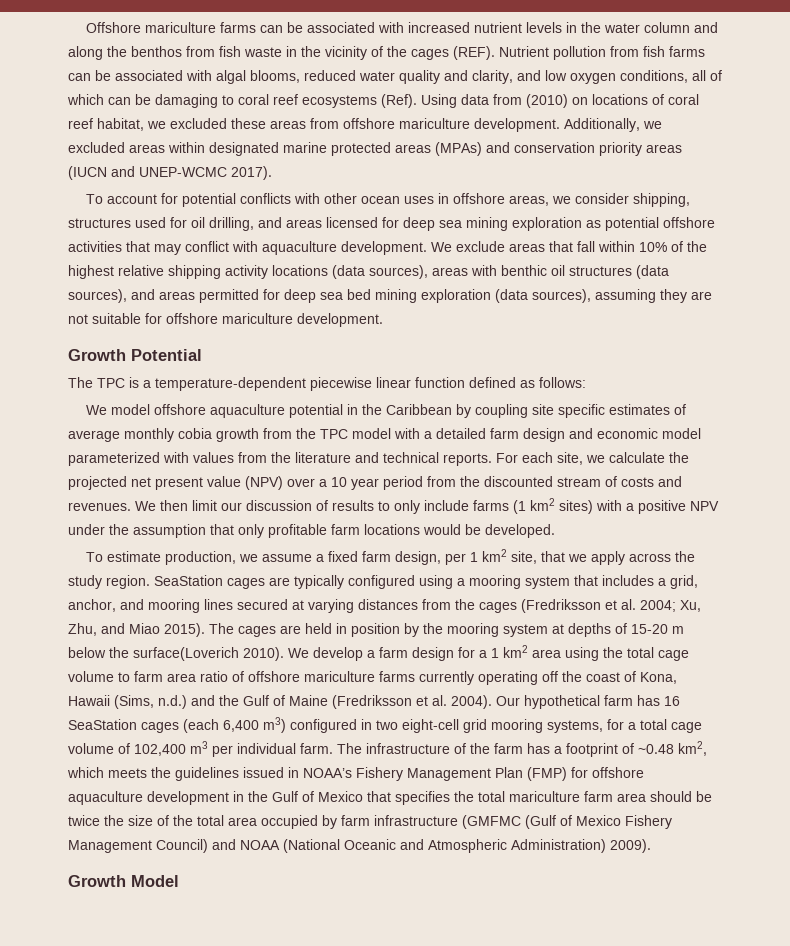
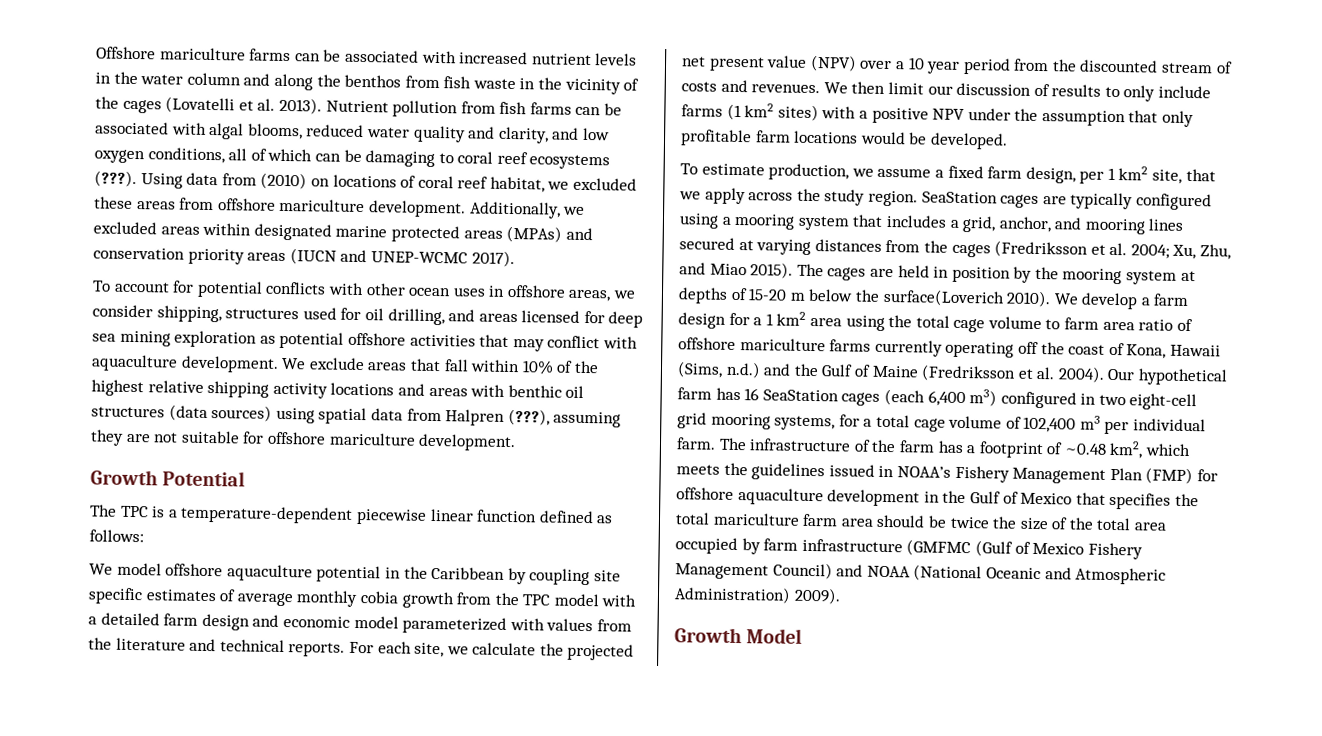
- Offshore mariculture farms can be associated with increased nutrient levels in the water column and along the benthos from fish waste in the vicinity of the cages (REF).
+ Offshore mariculture farms can be associated with increased nutrient levels in the water column and along the benthos from fish waste in the vicinity of the cages (Lovatelli et al. 2013).
- Nutrient pollution from fish farms can be associated with algal blooms, reduced water quality and clarity, and low oxygen conditions, all of which can be damaging to coral reef ecosystems (Ref).
+ Nutrient pollution from fish farms can be associated with algal blooms, reduced water quality and clarity, and low oxygen conditions, all of which can be damaging to coral reef ecosystems (???).
- We exclude areas that fall within 10% of the highest relative shipping activity locations (data sources), areas with benthic oil structures (data sources), and areas permitted for deep sea bed mining exploration (data sources), assuming they are not suitable for offshore mariculture development.
+ We exclude areas that fall within 10% of the highest relative shipping activity locations and areas with benthic oil structures (data sources) using spatial data from Halpren (???), assuming they are not suitable for offshore mariculture development.

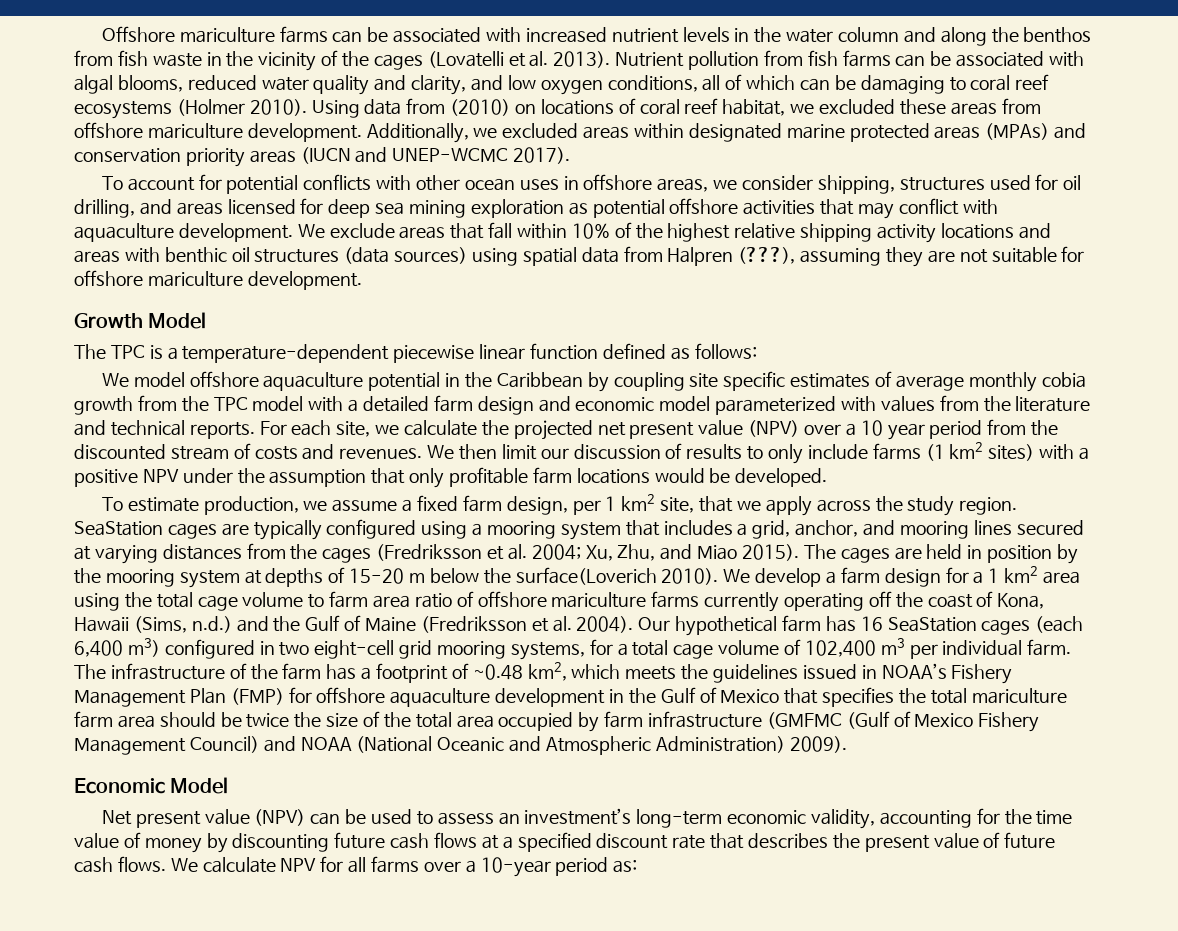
- Nutrient pollution from fish farms can be associated with algal blooms, reduced water quality and clarity, and low oxygen conditions, all of which can be damaging to coral reef ecosystems (???).
+ Nutrient pollution from fish farms can be associated with algal blooms, reduced water quality and clarity, and low oxygen conditions, all of which can be damaging to coral reef ecosystems (Holmer 2010).
- Growth Potential
+ Growth Model
- Growth Model
+ Economic Model
+ Net present value (NPV) can be used to assess an investment’s long-term economic validity, accounting for the time value of money by discounting future cash flows at a specified discount rate that describes the present value of future cash flows. We calculate NPV for all farms over a 10-year period as:

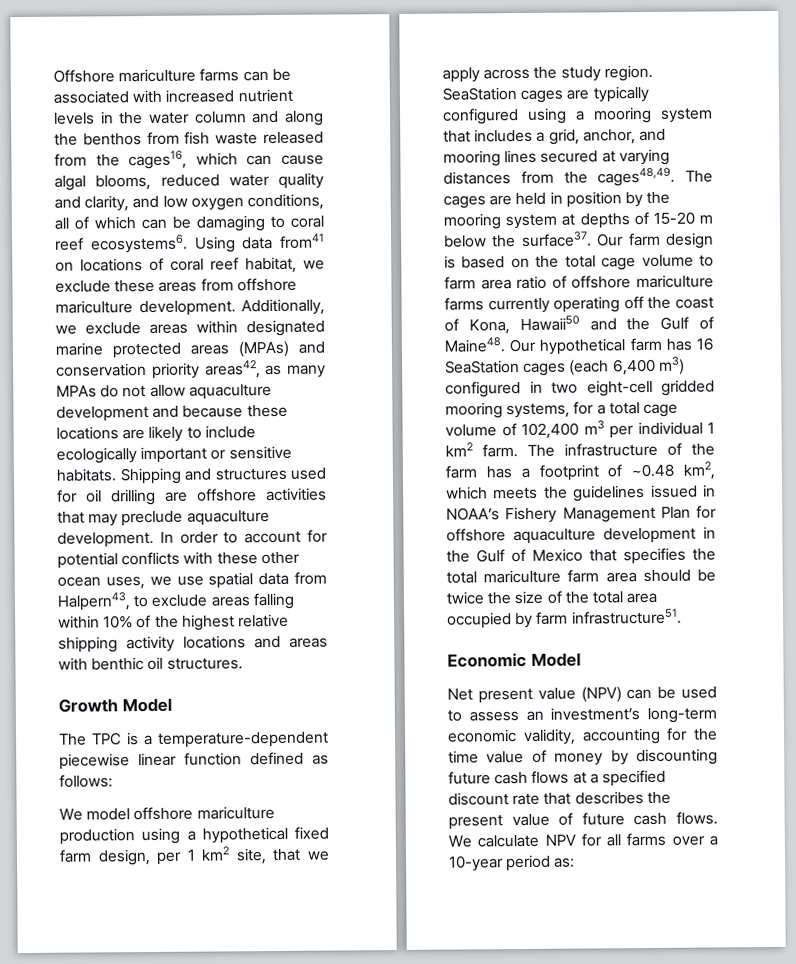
- Offshore mariculture farms can be associated with increased nutrient levels in the water column and along the benthos from fish waste in the vicinity of the cages (Lovatelli et al. 2013). Nutrient pollution from fish farms can be associated with algal blooms, reduced water quality and clarity, and low oxygen conditions, all of which can be damaging to coral reef ecosystems (Holmer 2010). Using data from (2010) on locations of coral reef habitat, we excluded these areas from offshore mariculture development.
+ Offshore mariculture farms can be associated with increased nutrient levels in the water column and along the benthos from fish waste released from the cages16, which can cause algal blooms, reduced water quality and clarity, and low oxygen conditions, all of which can be damaging to coral reef ecosystems6. Using data from41 on locations of coral reef habitat, we exclude these areas from offshore mariculture development.
- Additionally, we excluded areas within designated marine protected areas (MPAs) and conservation priority areas (IUCN and UNEP-WCMC 2017).
- To account for potential conflicts with other ocean uses in offshore areas, we consider shipping, structures used for oil drilling, and areas licensed for deep sea mining exploration as potential offshore activities that may conflict with aquaculture development. We exclude areas that fall within 10% of the highest relative shipping activity locations and areas with benthic oil structures (data sources) using spatial data from Halpren (???), assuming they are not suitable for offshore mariculture development.
+ Additionally, we exclude areas within designated marine protected areas (MPAs) and conservation priority areas42, as many MPAs do not allow aquaculture development and because these locations are likely to include ecologically important or sensitive habitats. Shipping and structures used for oil drilling are offshore activities that may preclude aquaculture development. In order to account for potential conflicts with these other ocean uses, we use spatial data from Halpern43, to exclude areas falling within 10% of the highest relative shipping activity locations and areas with benthic oil structures.
- We model offshore aquaculture potential in the Caribbean by coupling site specific estimates of average monthly cobia growth from the TPC model with a detailed farm design and economic model parameterized with values from the literature and technical reports. For each site, we calculate the projected net present value (NPV) over a 10 year period from the discounted stream of costs and revenues. We then limit our discussion of results to only include farms (1 km2 sites) with a positive NPV under the assumption that only profitable farm locations would be developed.
- To estimate production, we assume a fixed farm design, per 1 km2 site, that we apply across the study region.
+ We model offshore mariculture production using a hypothetical fixed farm design, per 1 km2 site, that we apply across the study region.
- SeaStation cages are typically configured using a mooring system that includes a grid, anchor, and mooring lines secured at varying distances from the cages (Fredriksson et al. 2004; Xu, Zhu, and Miao 2015).
+ SeaStation cages are typically configured using a mooring system that includes a grid, anchor, and mooring lines secured at varying distances from the cages48,49.
- The cages are held in position by the mooring system at depths of 15-20 m below the surface(Loverich 2010). We develop a farm design for a 1 km2 area using the total cage volume to farm area ratio of offshore mariculture farms currently operating off the coast of Kona, Hawaii (Sims, n.d.) and the Gulf of Maine (Fredriksson et al. 2004).
+ The cages are held in position by the mooring system at depths of 15-20 m below the surface37. Our farm design is based on the total cage volume to farm area ratio of offshore mariculture farms currently operating off the coast of Kona, Hawaii50 and the Gulf of Maine48.
- Our hypothetical farm has 16 SeaStation cages (each 6,400 m3) configured in two eight-cell grid mooring systems, for a total cage volume of 102,400 m3 per individual farm.
+ Our hypothetical farm has 16 SeaStation cages (each 6,400 m3) configured in two eight-cell gridded mooring systems, for a total cage volume of 102,400 m3 per individual 1 km2 farm.
- The infrastructure of the farm has a footprint of ~0.48 km2, which meets the guidelines issued in NOAA’s Fishery Management Plan (FMP) for offshore aquaculture development in the Gulf of Mexico that specifies the total mariculture farm area should be twice the size of the total area occupied by farm infrastructure (GMFMC (Gulf of Mexico Fishery Management Council) and NOAA (National Oceanic and Atmospheric Administration) 2009).
+ The infrastructure of the farm has a footprint of ~0.48 km2, which meets the guidelines issued in NOAA’s Fishery Management Plan for offshore aquaculture development in the Gulf of Mexico that specifies the total mariculture farm area should be twice the size of the total area occupied by farm infrastructure51.

